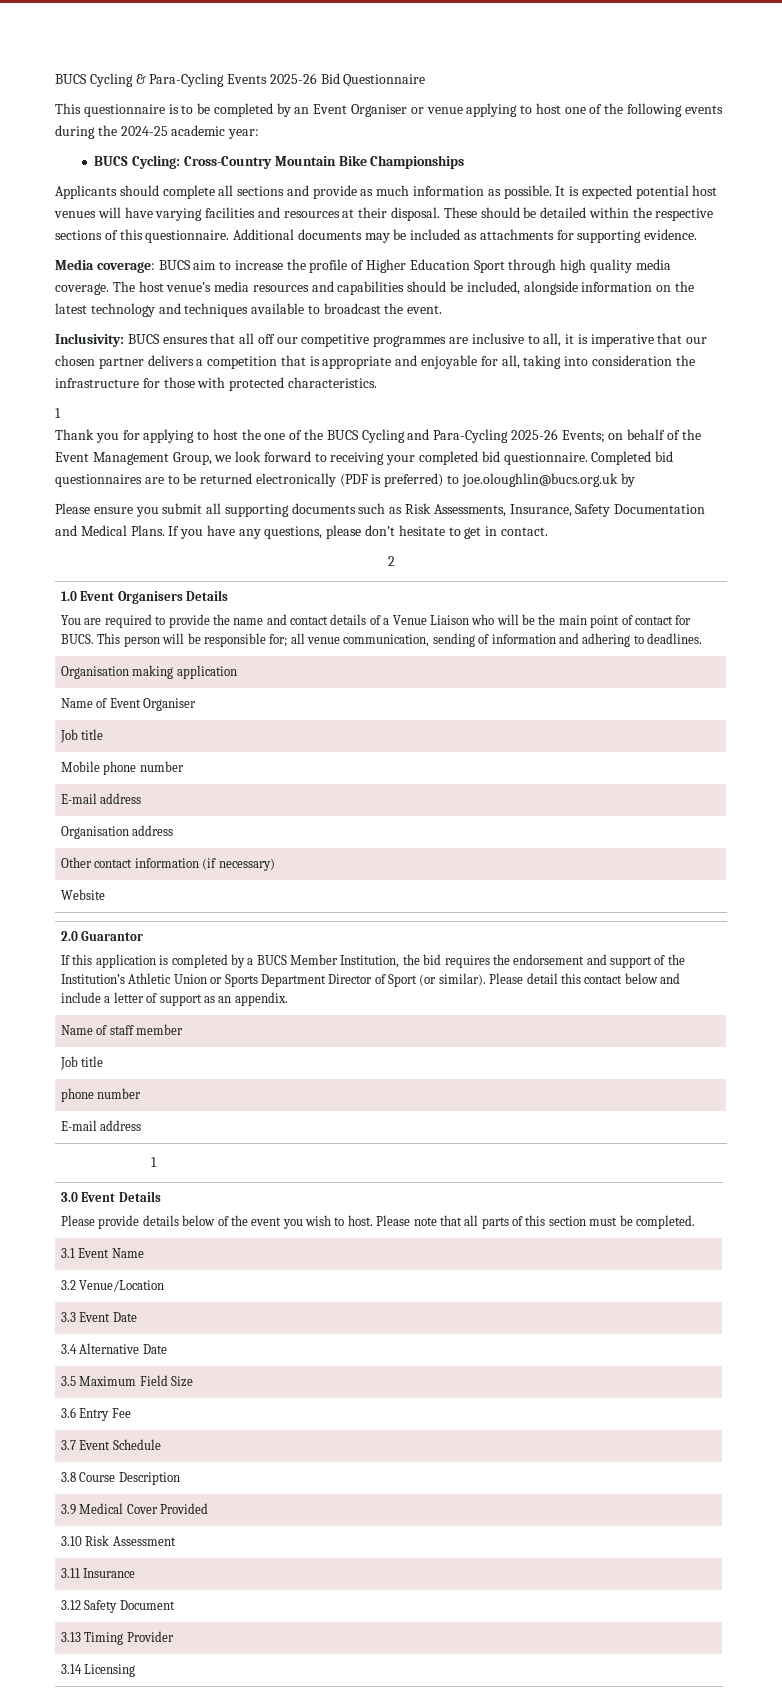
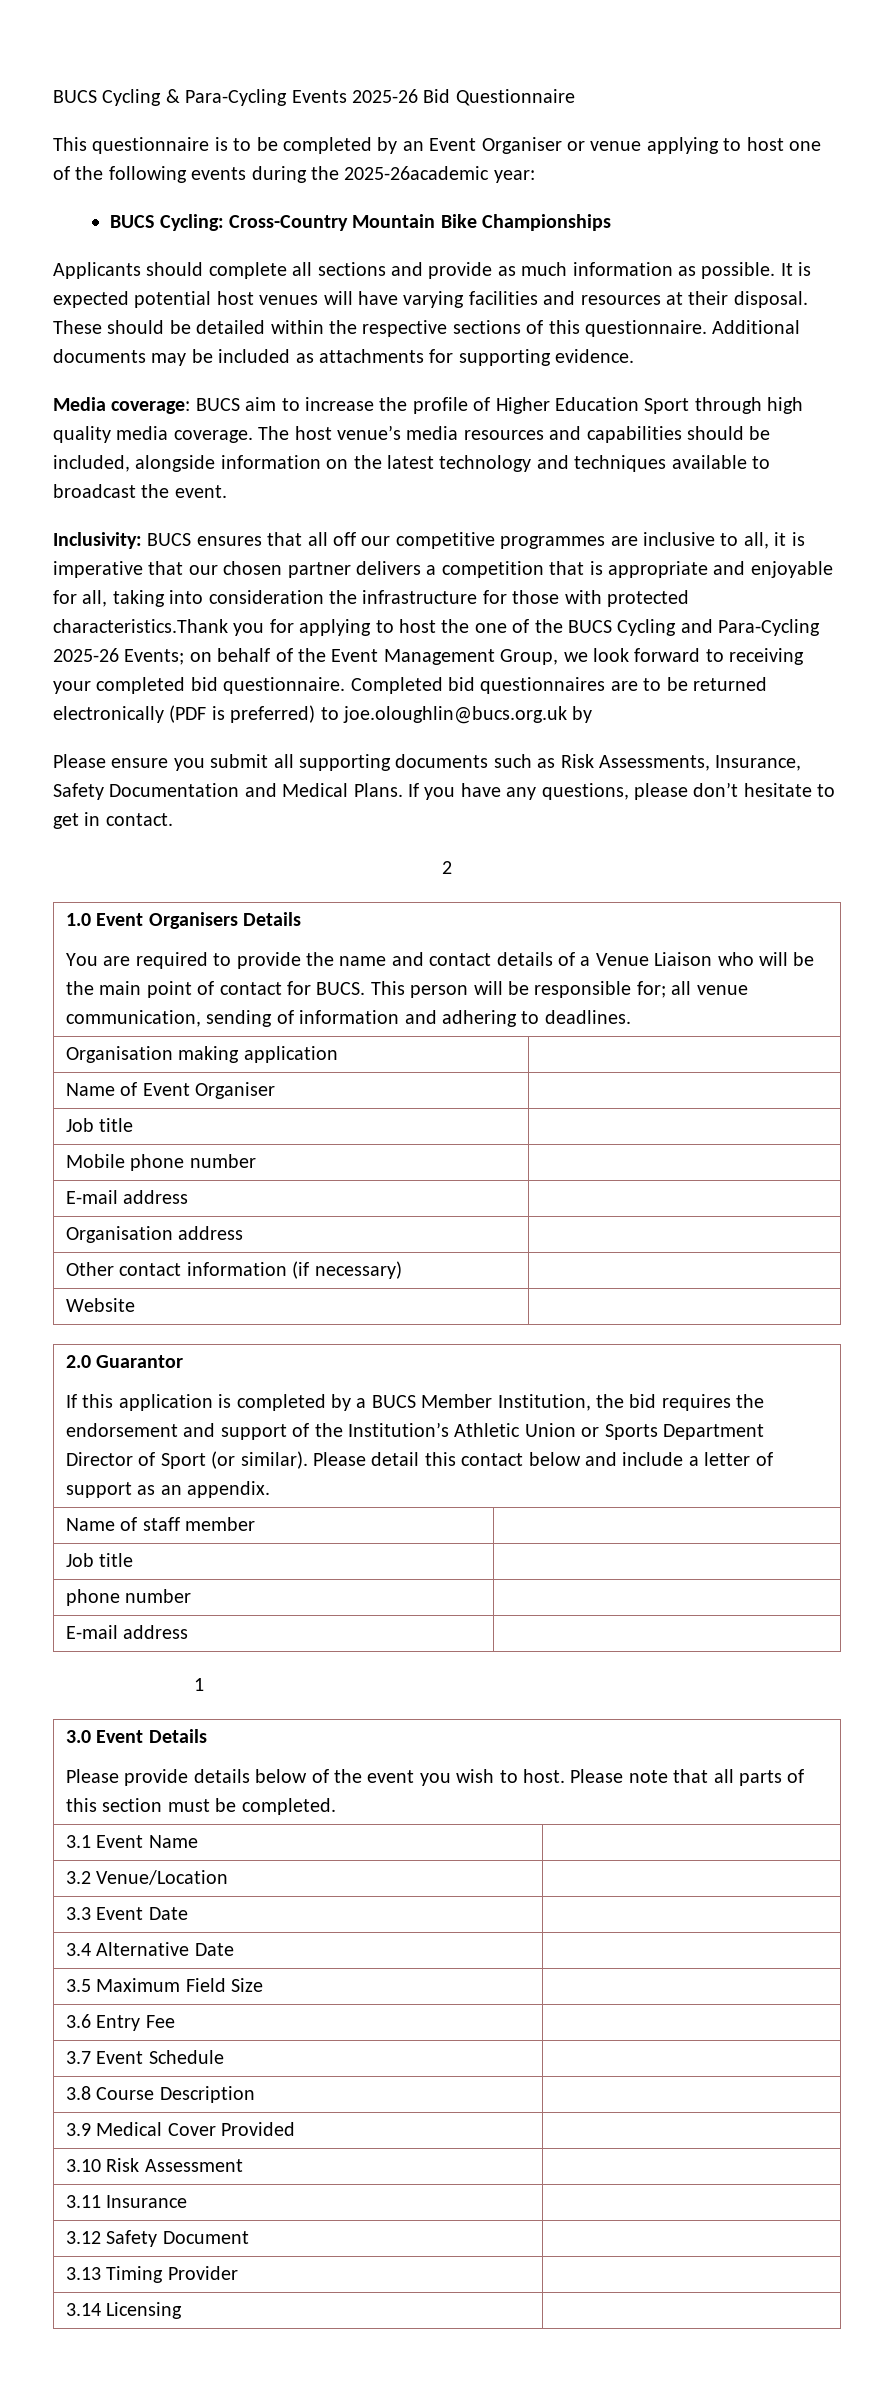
- This questionnaire is to be completed by an Event Organiser or venue applying to host one of the following events during the 2024-25 academic year:
+ This questionnaire is to be completed by an Event Organiser or venue applying to host one of the following events during the 2025-26academic year:
- BUCS ensures that all off our competitive programmes are inclusive to all, it is imperative that our chosen partner delivers a competition that is appropriate and enjoyable for all, taking into consideration the infrastructure for those with protected characteristics.
- 1
- Thank you for applying to host the one of the BUCS Cycling and Para-Cycling 2025-26 Events;
+ BUCS ensures that all off our competitive programmes are inclusive to all, it is imperative that our chosen partner delivers a competition that is appropriate and enjoyable for all, taking into consideration the infrastructure for those with protected characteristics.Thank you for applying to host the one of the BUCS Cycling and Para-Cycling 2025-26 Events;

